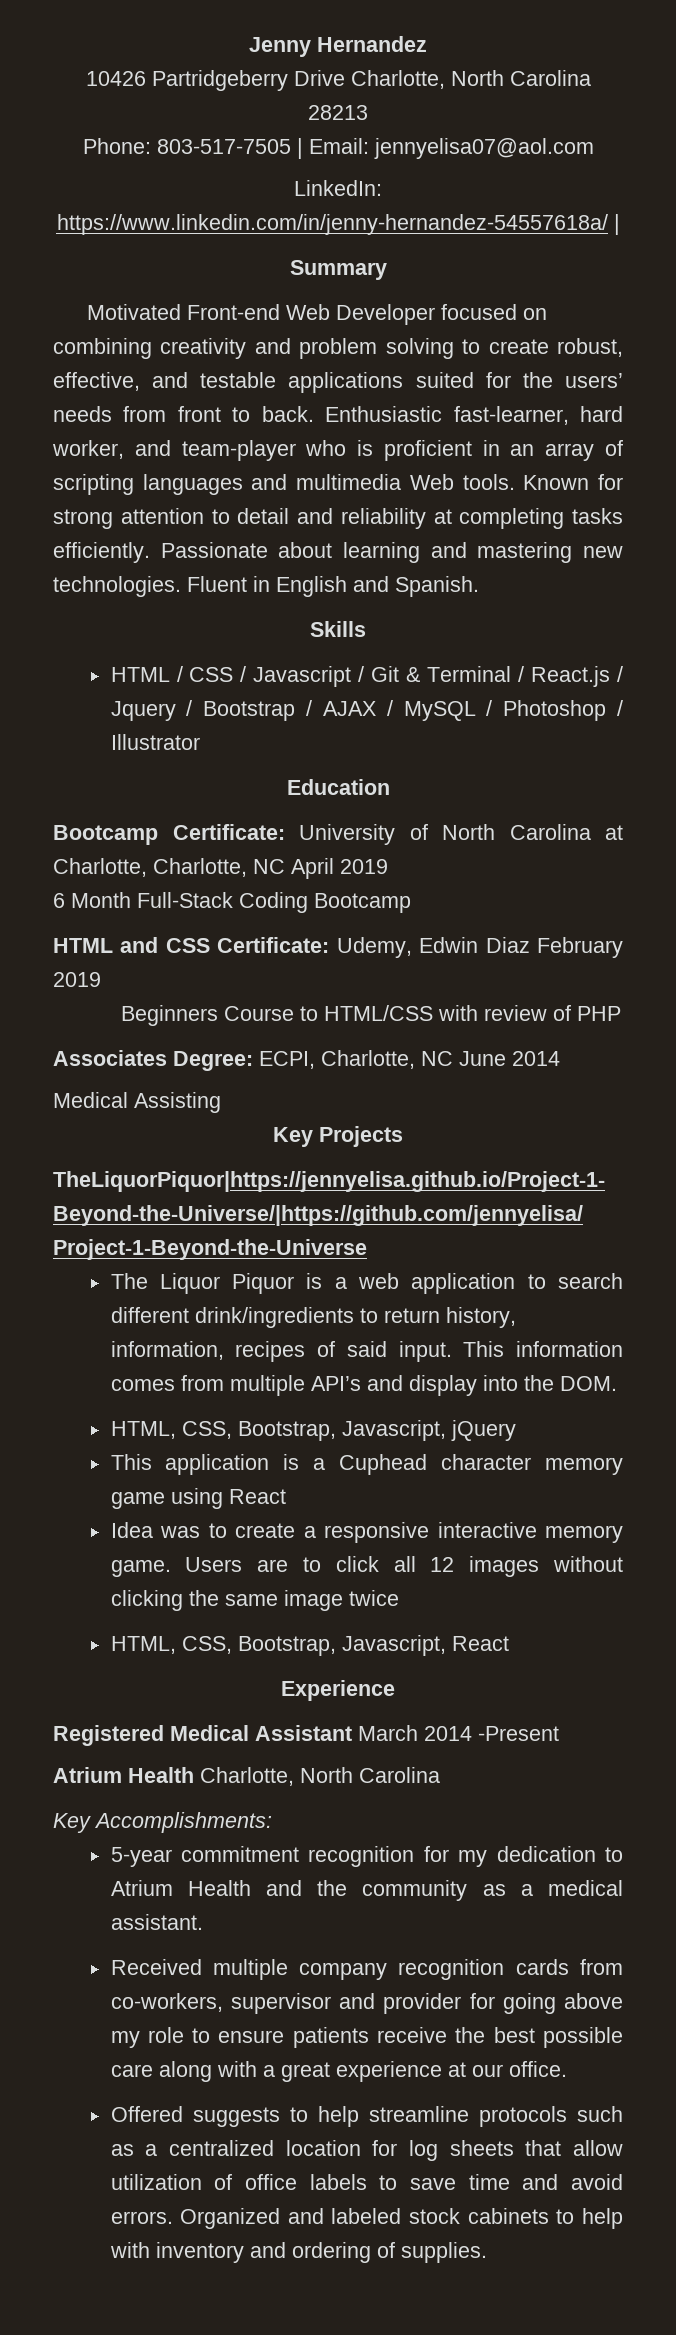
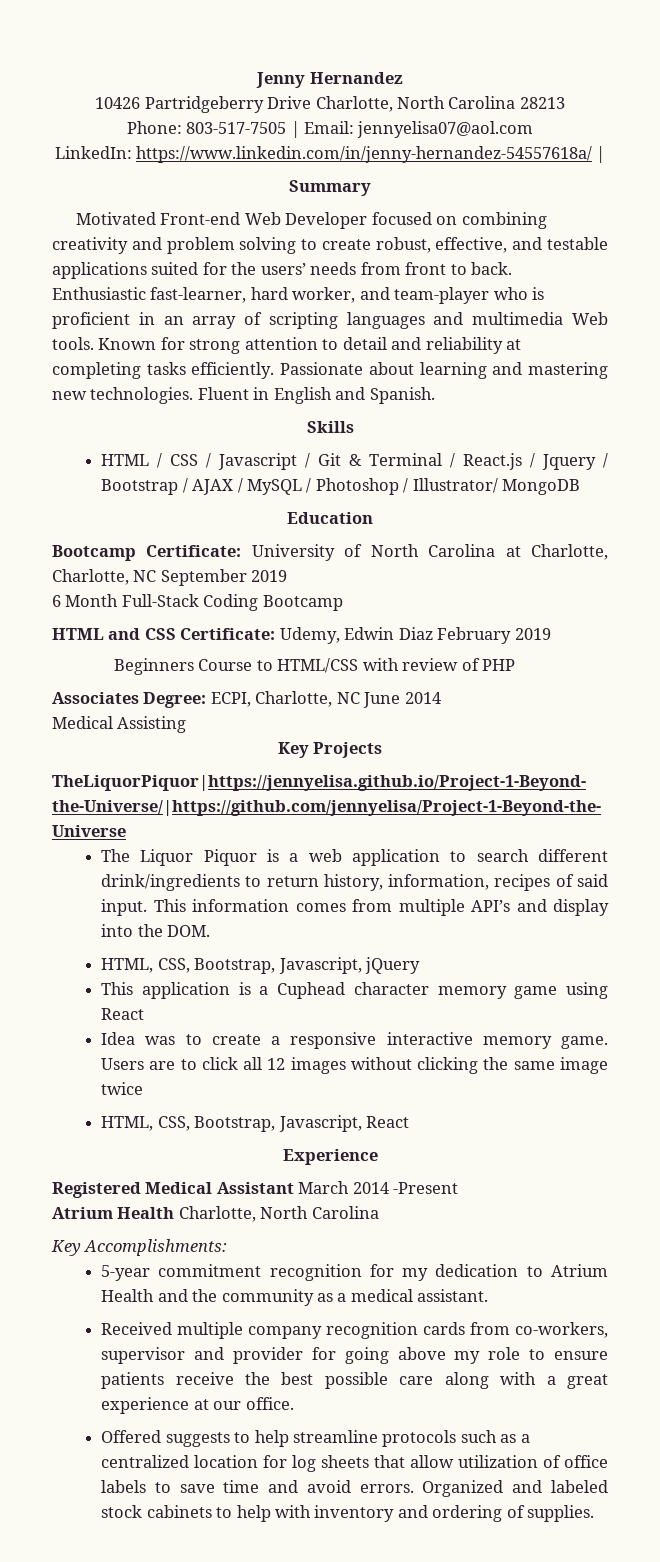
- HTML / CSS / Javascript / Git & Terminal / React.js / Jquery / Bootstrap / AJAX / MySQL / Photoshop / Illustrator
+ HTML / CSS / Javascript / Git & Terminal / React.js / Jquery / Bootstrap / AJAX / MySQL / Photoshop / Illustrator/ MongoDB
- Bootcamp Certificate: University of North Carolina at Charlotte, Charlotte, NC April 2019
+ Bootcamp Certificate: University of North Carolina at Charlotte, Charlotte, NC September 2019

